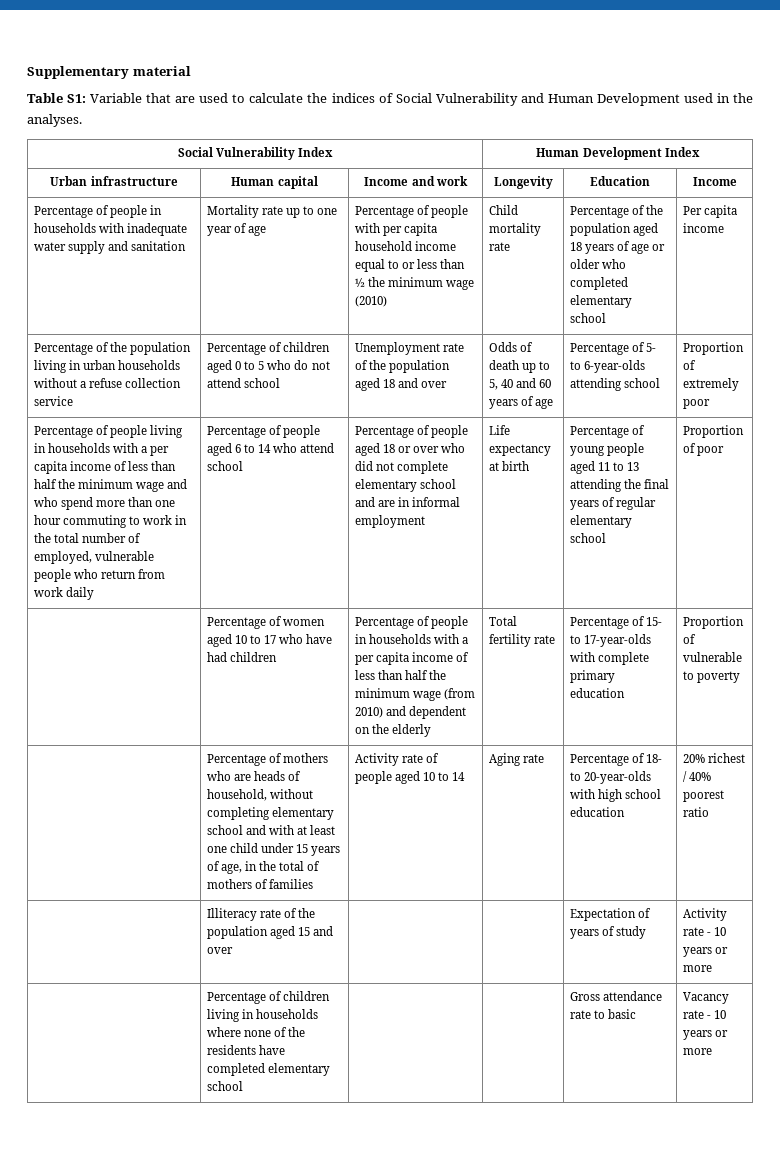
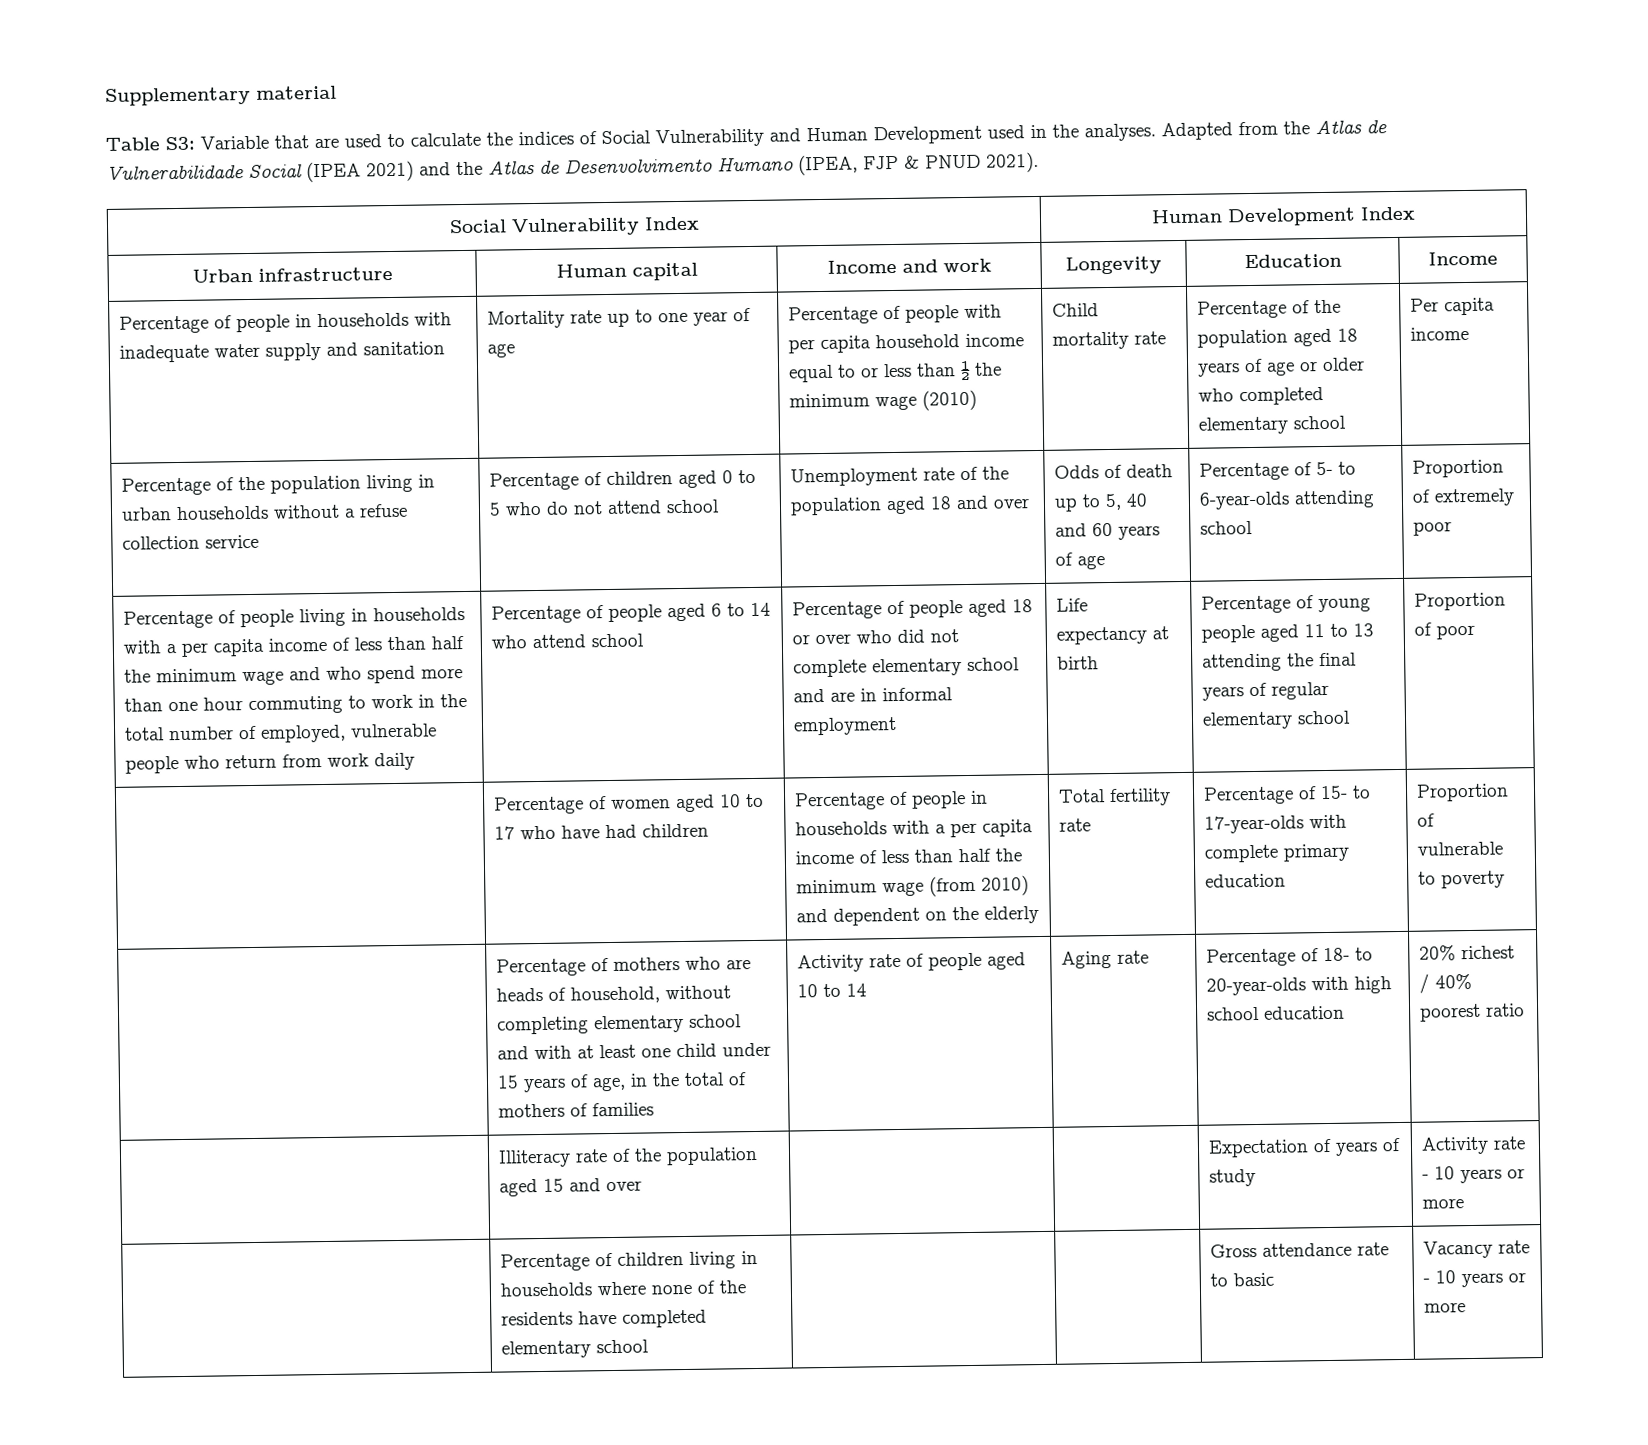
- Table S1: Variable that are used to calculate the indices of Social Vulnerability and Human Development used in the analyses.
+ Table S3: Variable that are used to calculate the indices of Social Vulnerability and Human Development used in the analyses. Adapted from the Atlas de Vulnerabilidade Social (IPEA 2021) and the Atlas de Desenvolvimento Humano (IPEA, FJP & PNUD 2021).

